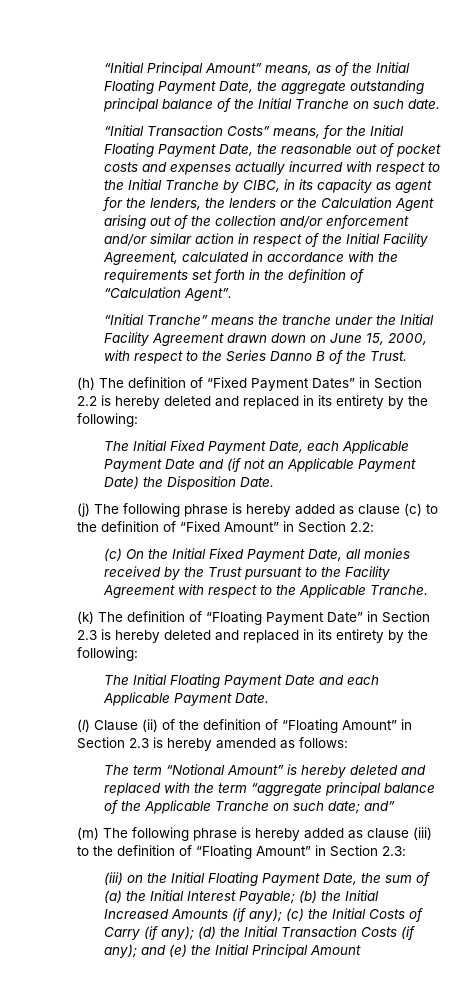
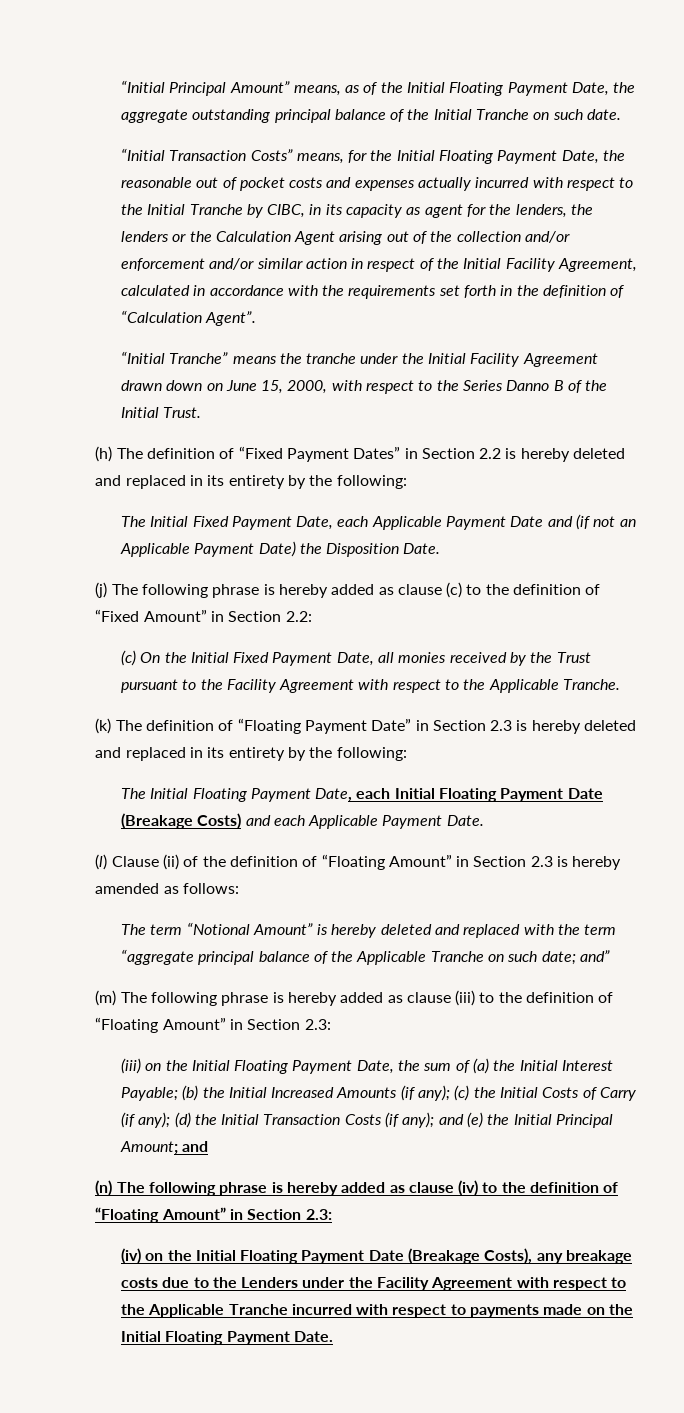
- “Initial Tranche” means the tranche under the Initial Facility Agreement drawn down on June 15, 2000, with respect to the Series Danno B of the Trust.
+ “Initial Tranche” means the tranche under the Initial Facility Agreement drawn down on June 15, 2000, with respect to the Series Danno B of the Initial Trust.
- The Initial Floating Payment Date and each Applicable Payment Date.
+ The Initial Floating Payment Date, each Initial Floating Payment Date (Breakage Costs) and each Applicable Payment Date.
- (iii) on the Initial Floating Payment Date, the sum of (a) the Initial Interest Payable; (b) the Initial Increased Amounts (if any); (c) the Initial Costs of Carry (if any); (d) the Initial Transaction Costs (if any); and (e) the Initial Principal Amount
+ (iii) on the Initial Floating Payment Date, the sum of (a) the Initial Interest Payable; (b) the Initial Increased Amounts (if any); (c) the Initial Costs of Carry (if any); (d) the Initial Transaction Costs (if any); and (e) the Initial Principal Amount; and
+ (n) The following phrase is hereby added as clause (iv) to the definition of “Floating Amount” in Section 2.3:
+ (iv) on the Initial Floating Payment Date (Breakage Costs), any breakage costs due to the Lenders under the Facility Agreement with respect to the Applicable Tranche incurred with respect to payments made on the Initial Floating Payment Date.

